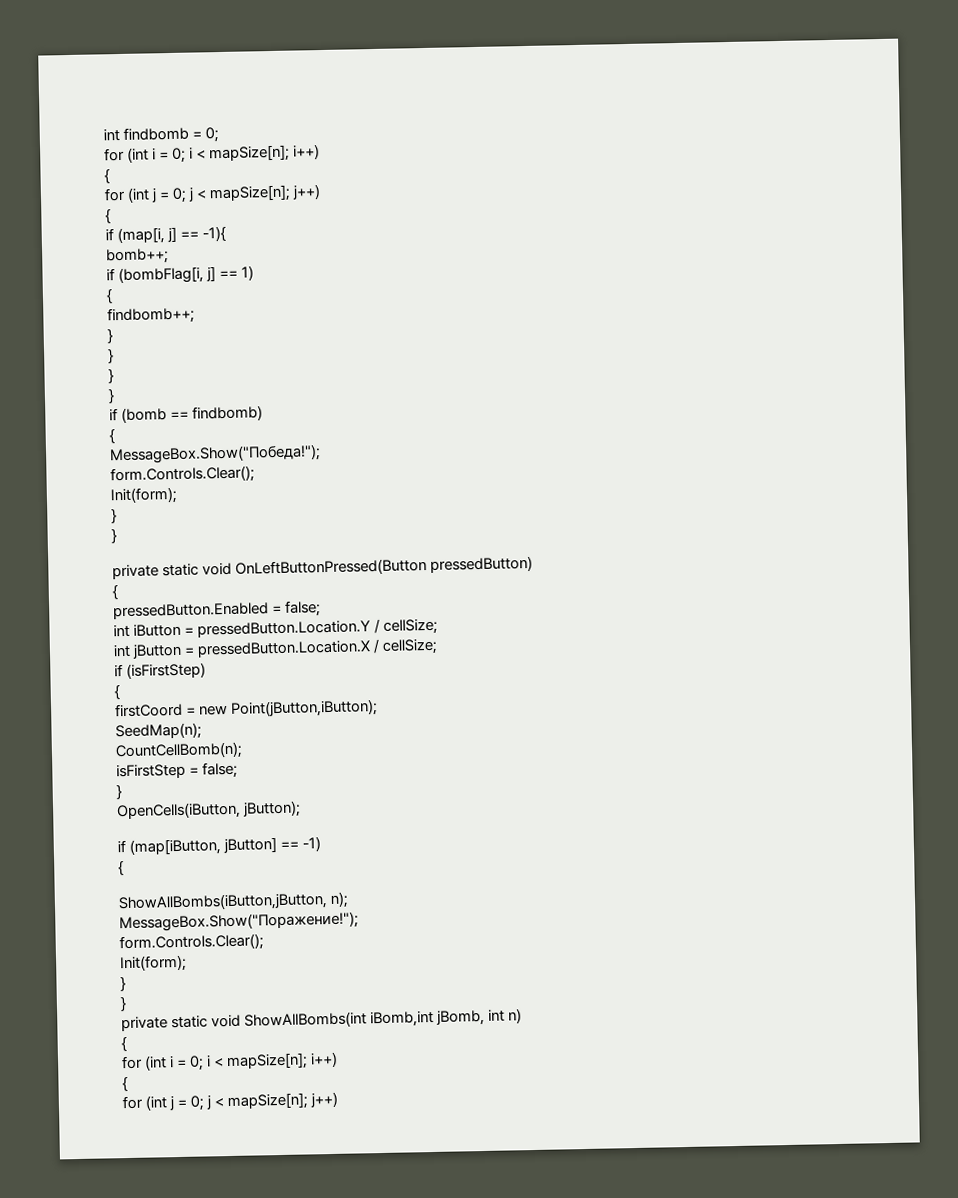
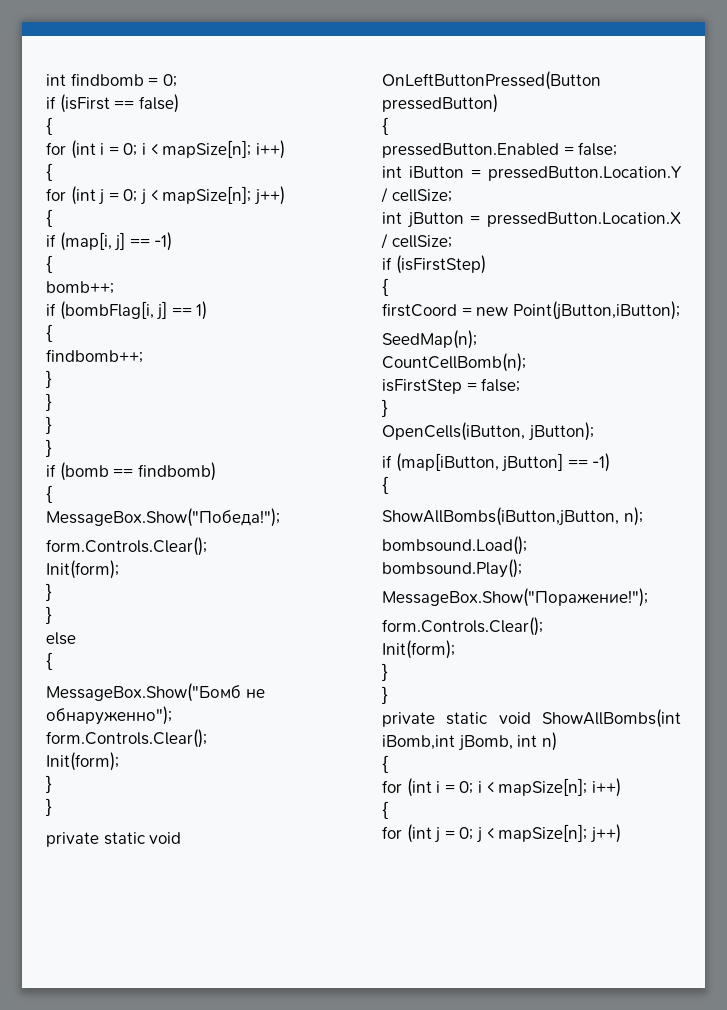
+ if (isFirst == false)
+ {
- if (map[i, j] == -1){
+ if (map[i, j] == -1)
+ {
+ else
+ {
+ MessageBox.Show("Бомб не обнаруженно");
+ form.Controls.Clear();
+ Init(form);
+ }
+ }
+ bombsound.Load();
+ bombsound.Play();

